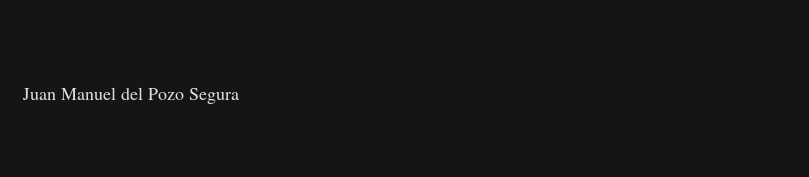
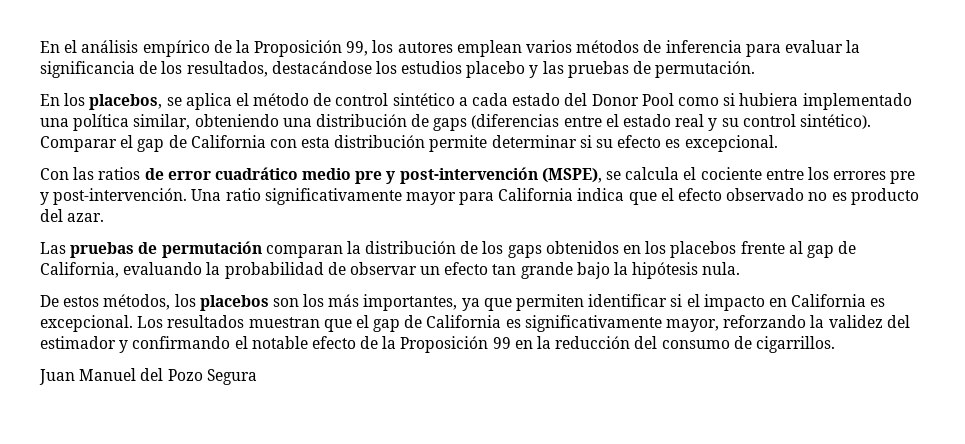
+ En el análisis empírico de la Proposición 99, los autores emplean varios métodos de inferencia para evaluar la significancia de los resultados, destacándose los estudios placebo y las pruebas de permutación.
+ En los placebos, se aplica el método de control sintético a cada estado del Donor Pool como si hubiera implementado una política similar, obteniendo una distribución de gaps (diferencias entre el estado real y su control sintético). Comparar el gap de California con esta distribución permite determinar si su efecto es excepcional.
+ Con las ratios de error cuadrático medio pre y post-intervención (MSPE), se calcula el cociente entre los errores pre y post-intervención. Una ratio significativamente mayor para California indica que el efecto observado no es producto del azar.
+ Las pruebas de permutación comparan la distribución de los gaps obtenidos en los placebos frente al gap de California, evaluando la probabilidad de observar un efecto tan grande bajo la hipótesis nula.
+ De estos métodos, los placebos son los más importantes, ya que permiten identificar si el impacto en California es excepcional. Los resultados muestran que el gap de California es significativamente mayor, reforzando la validez del estimador y confirmando el notable efecto de la Proposición 99 en la reducción del consumo de cigarrillos.

